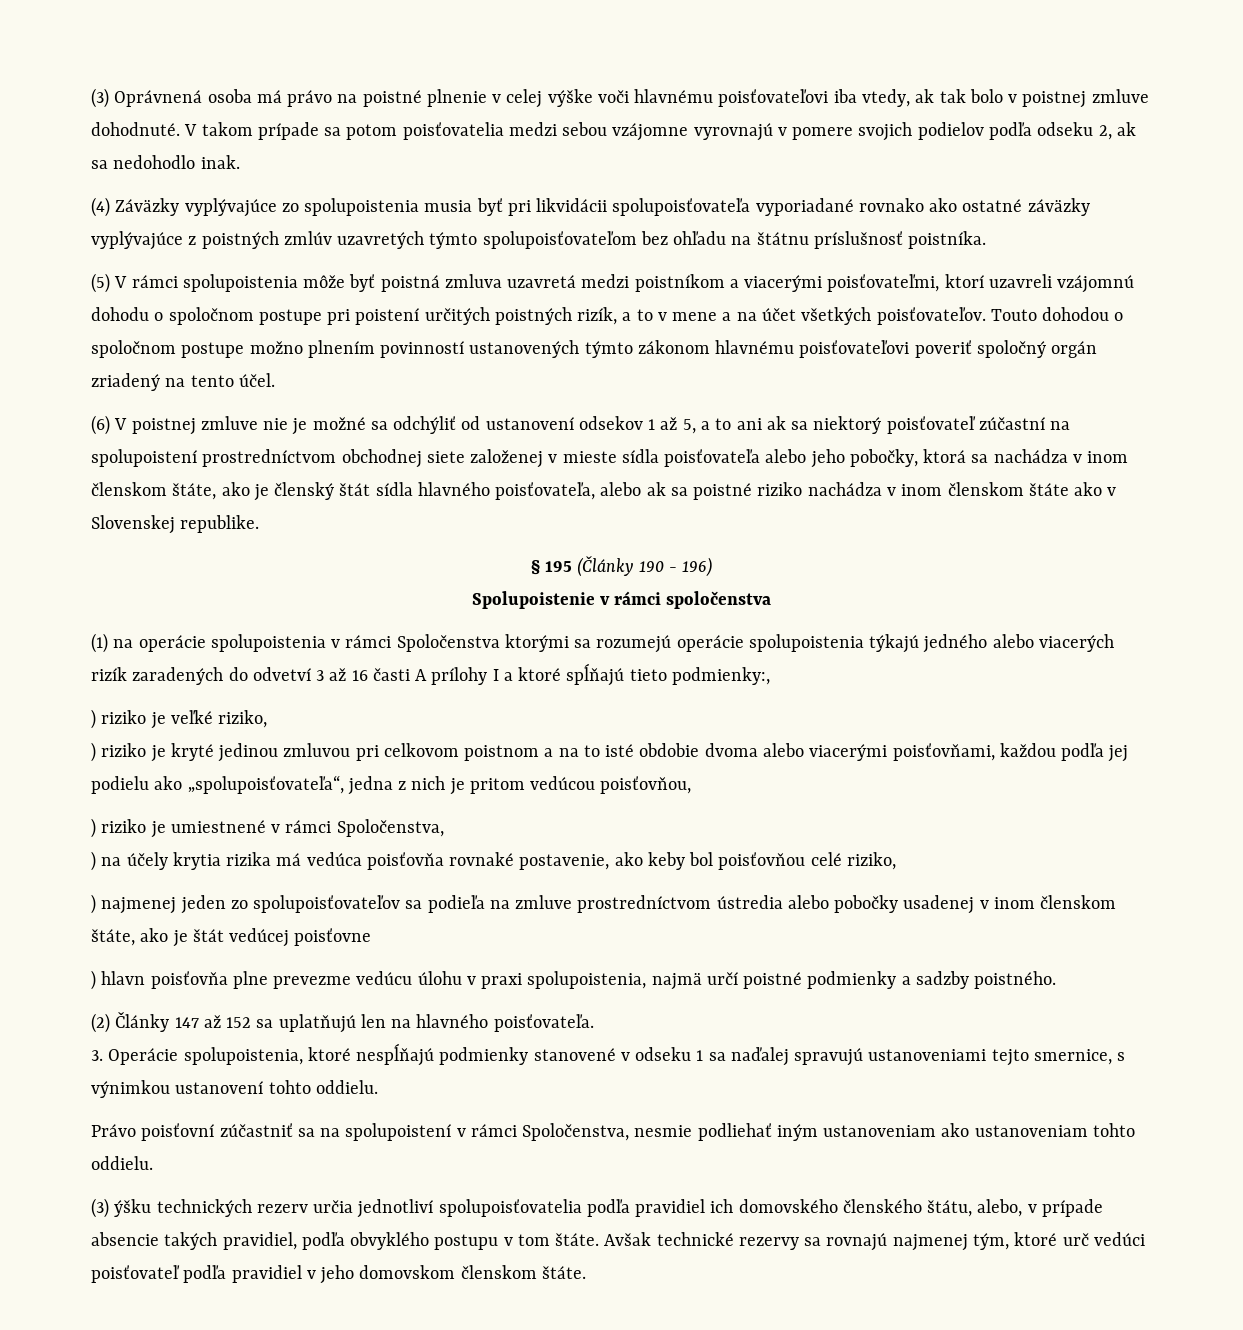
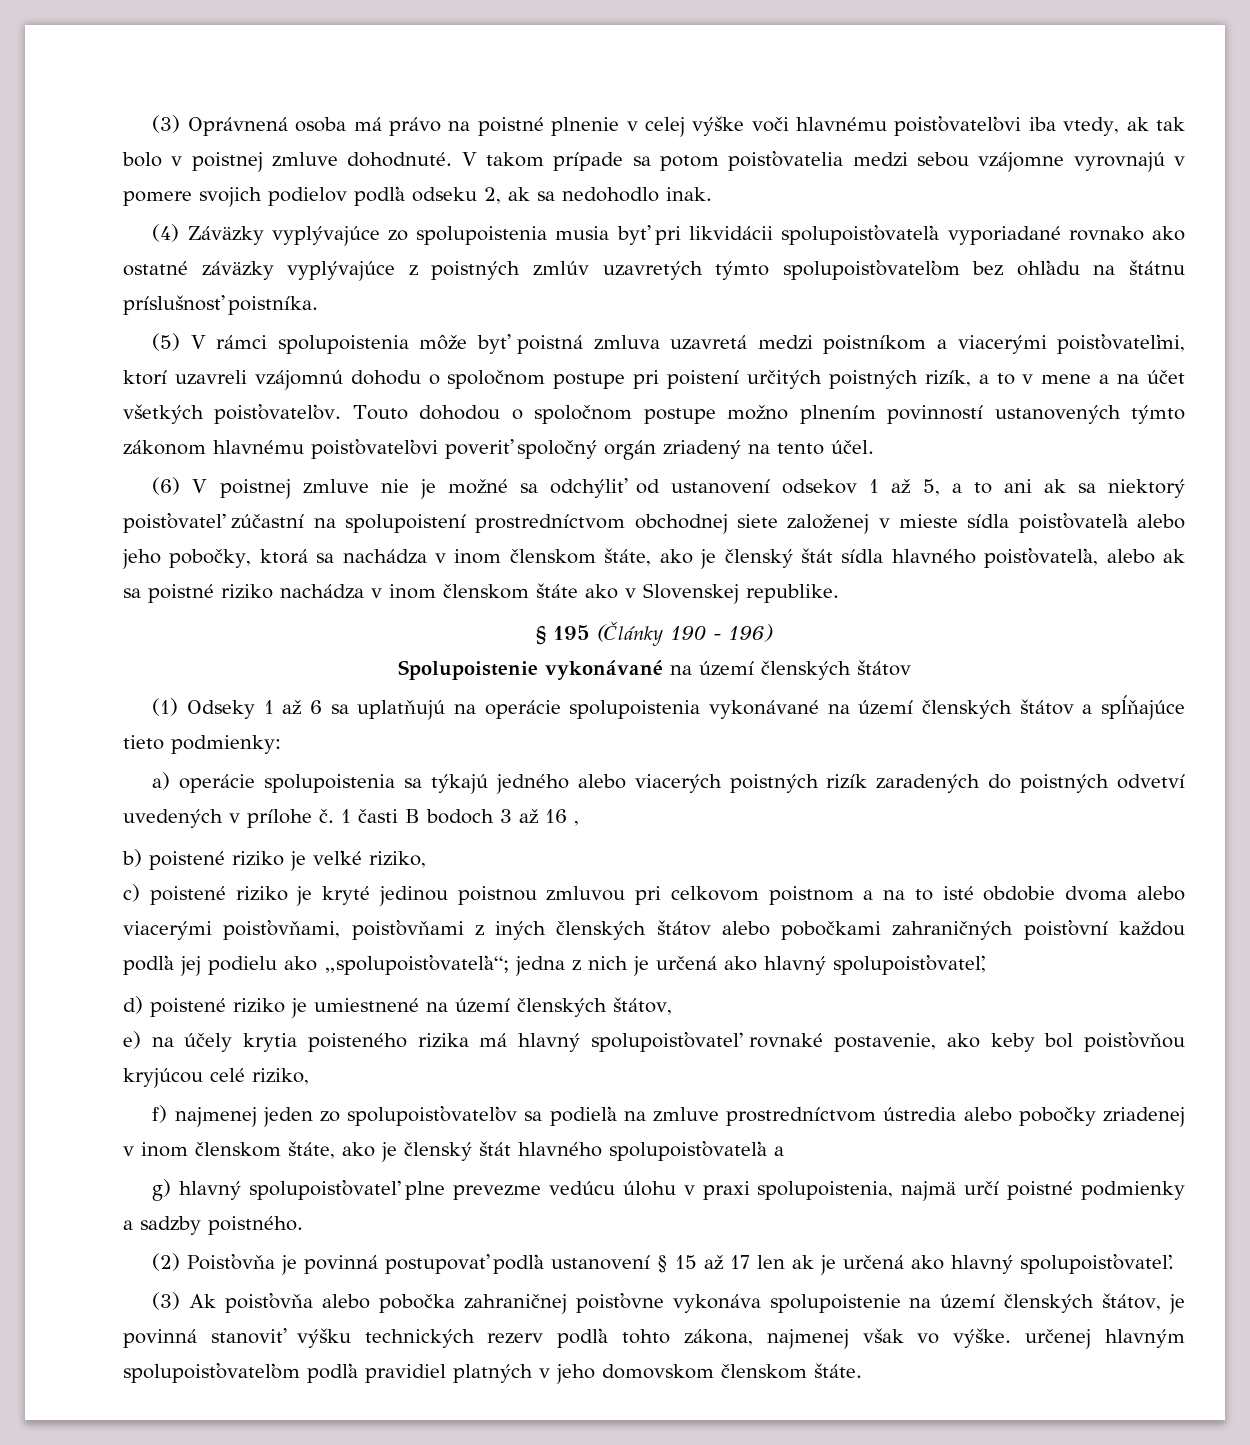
- Spolupoistenie v rámci spoločenstva
- (1) na operácie spolupoistenia v rámci Spoločenstva ktorými sa rozumejú operácie spolupoistenia týkajú jedného alebo viacerých rizík zaradených do odvetví 3 až 16 časti A prílohy I a ktoré spĺňajú tieto podmienky:,
- ) riziko je veľké riziko,
+ Spolupoistenie vykonávané na území členských štátov
+ (1) Odseky 1 až 6 sa uplatňujú na operácie spolupoistenia vykonávané na území členských štátov a spĺňajúce tieto podmienky:
+ a) operácie spolupoistenia sa týkajú jedného alebo viacerých poistných rizík zaradených do poistných odvetví uvedených v prílohe č. 1 časti B bodoch 3 až 16 ,
+ b) poistené riziko je veľké riziko,
- ) riziko je kryté jedinou zmluvou pri celkovom poistnom a na to isté obdobie dvoma alebo viacerými poisťovňami, každou podľa jej podielu ako „spolupoisťovateľa“, jedna z nich je pritom vedúcou poisťovňou,
- ) riziko je umiestnené v rámci Spoločenstva,
- ) na účely krytia rizika má vedúca poisťovňa rovnaké postavenie, ako keby bol poisťovňou celé riziko,
+ c) poistené riziko je kryté jedinou poistnou zmluvou pri celkovom poistnom a na to isté obdobie dvoma alebo viacerými poisťovňami, poisťovňami z iných členských štátov alebo pobočkami zahraničných poisťovní každou podľa jej podielu ako „spolupoisťovateľa“; jedna z nich je určená ako hlavný spolupoisťovateľ,
+ d) poistené riziko je umiestnené na území členských štátov,
+ e) na účely krytia poisteného rizika má hlavný spolupoisťovateľ rovnaké postavenie, ako keby bol poisťovňou kryjúcou celé riziko,
- ) najmenej jeden zo spolupoisťovateľov sa podieľa na zmluve prostredníctvom ústredia alebo pobočky usadenej v inom členskom štáte, ako je štát vedúcej poisťovne
- ) hlavn poisťovňa plne prevezme vedúcu úlohu v praxi spolupoistenia, najmä určí poistné podmienky a sadzby poistného.
+ f) najmenej jeden zo spolupoisťovateľov sa podieľa na zmluve prostredníctvom ústredia alebo pobočky zriadenej v inom členskom štáte, ako je členský štát hlavného spolupoisťovateľa a
+ g) hlavný spolupoisťovateľ plne prevezme vedúcu úlohu v praxi spolupoistenia, najmä určí poistné podmienky a sadzby poistného.
- (2) Články 147 až 152 sa uplatňujú len na hlavného poisťovateľa.
- 3. Operácie spolupoistenia, ktoré nespĺňajú podmienky stanovené v odseku 1 sa naďalej spravujú ustanoveniami tejto smernice, s výnimkou ustanovení tohto oddielu.
- Právo poisťovní zúčastniť sa na spolupoistení v rámci Spoločenstva, nesmie podliehať iným ustanoveniam ako ustanoveniam tohto oddielu.
- (3) ýšku technických rezerv určia jednotliví spolupoisťovatelia podľa pravidiel ich domovského členského štátu, alebo, v prípade absencie takých pravidiel, podľa obvyklého postupu v tom štáte. Avšak technické rezervy sa rovnajú najmenej tým, ktoré urč vedúci poisťovateľ podľa pravidiel v jeho domovskom členskom štáte.
+ (2) Poisťovňa je povinná postupovať podľa ustanovení § 15 až 17 len ak je určená ako hlavný spolupoisťovateľ.
+ (3) Ak poisťovňa alebo pobočka zahraničnej poisťovne vykonáva spolupoistenie na území členských štátov, je povinná stanoviť výšku technických rezerv podľa tohto zákona, najmenej však vo výške. určenej hlavným spolupoisťovateľom podľa pravidiel platných v jeho domovskom členskom štáte.

